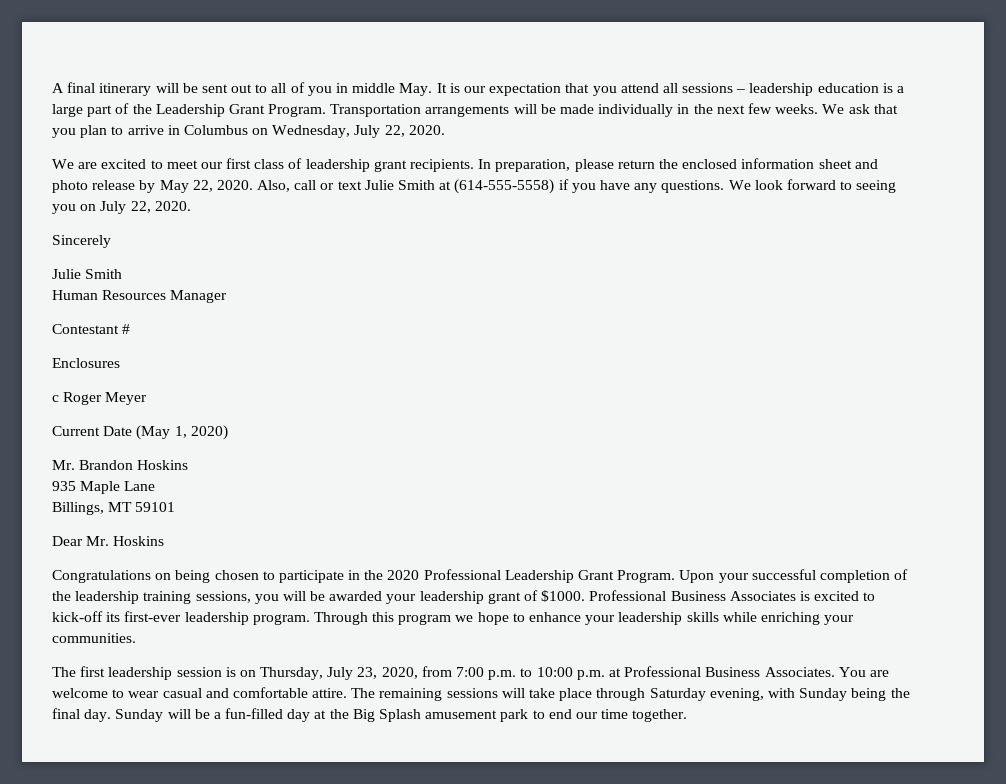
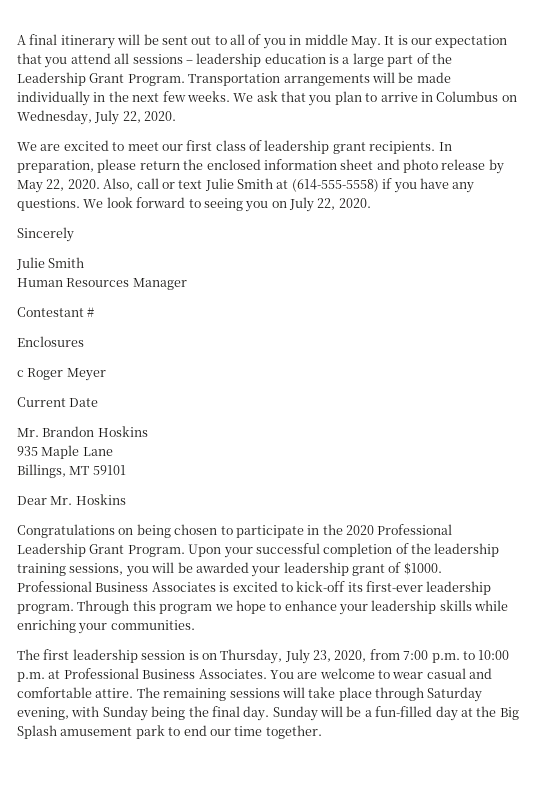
- Current Date (May 1, 2020)
+ Current Date

